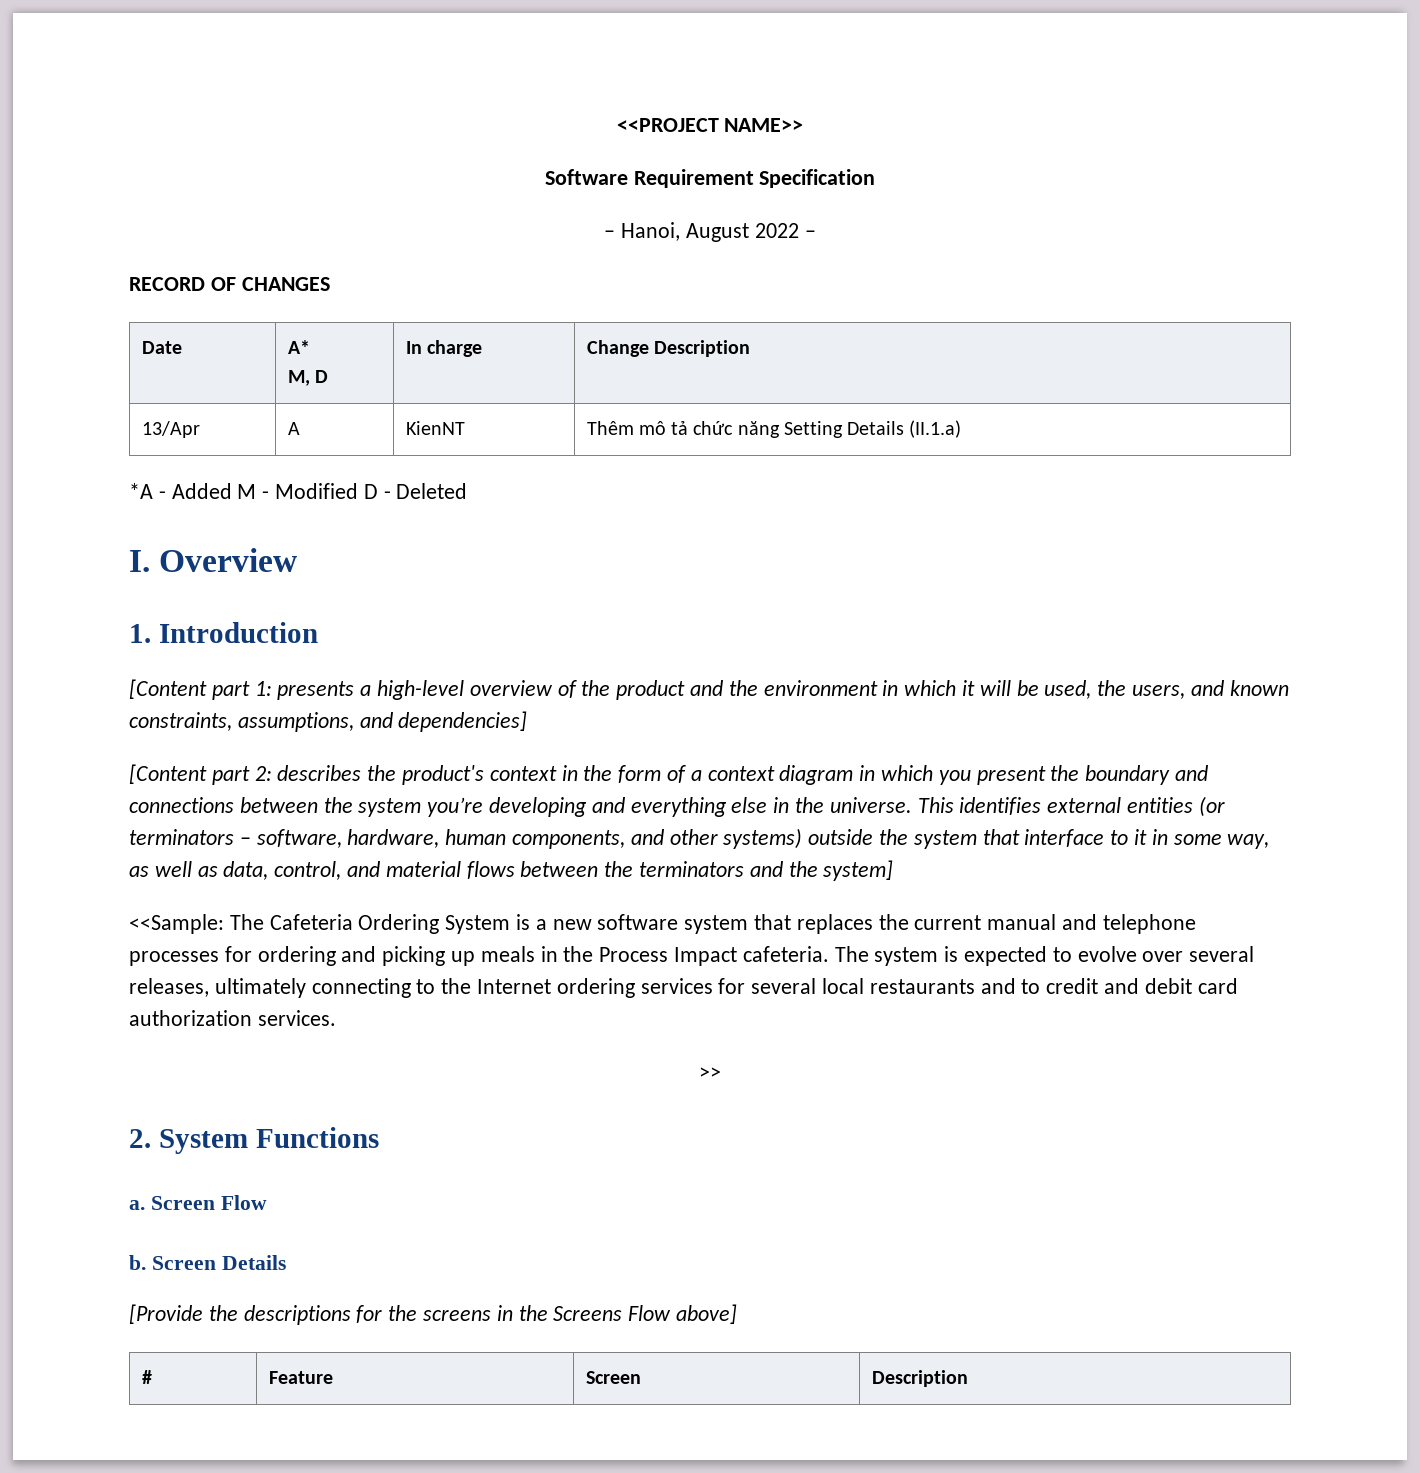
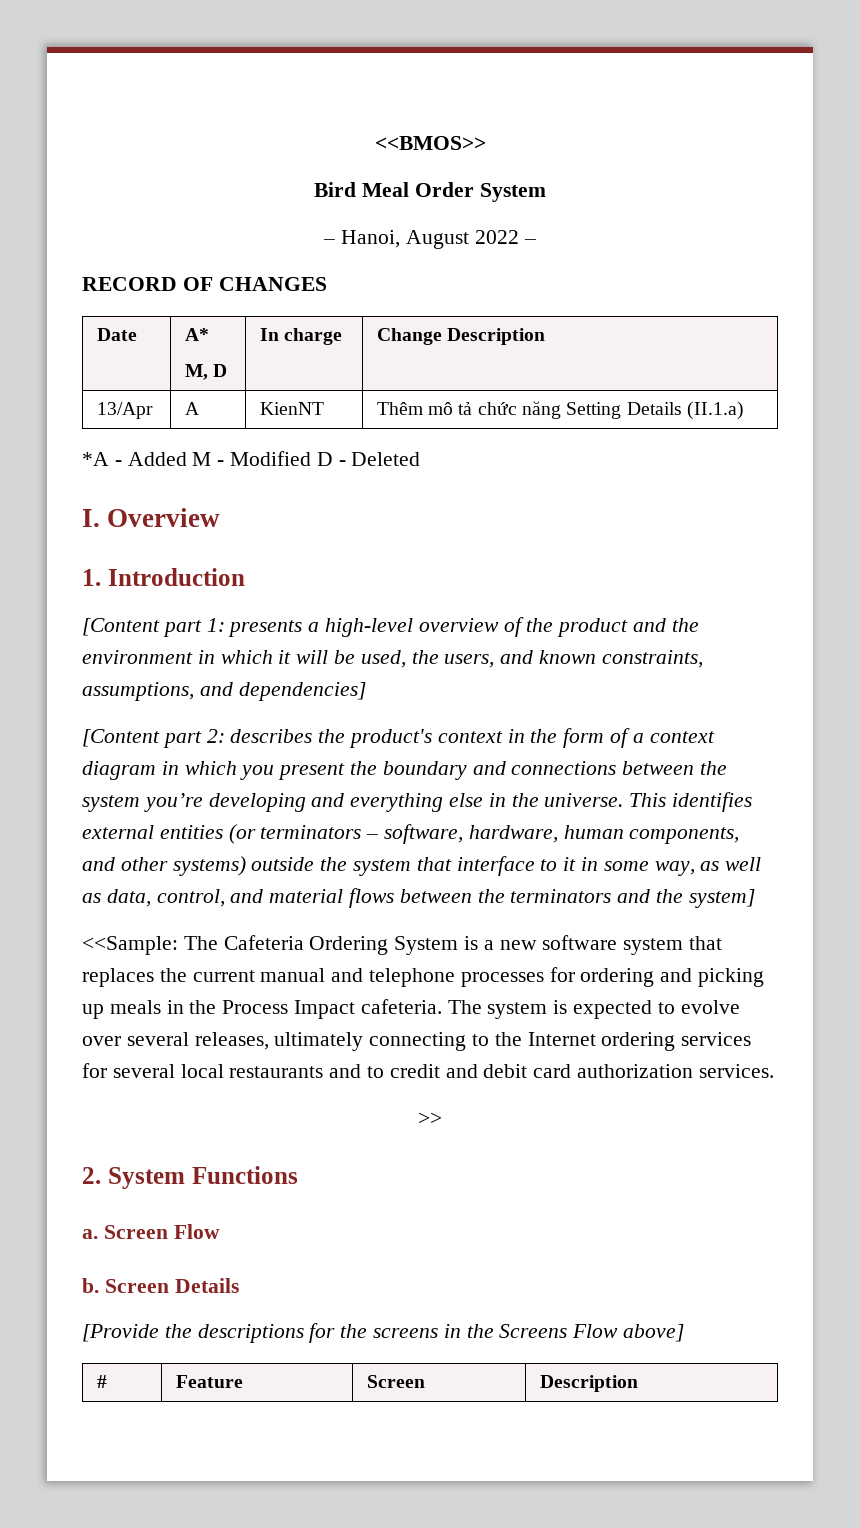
- <<PROJECT NAME>>
- Software Requirement Specification
+ <<BMOS>>
+ Bird Meal Order System

